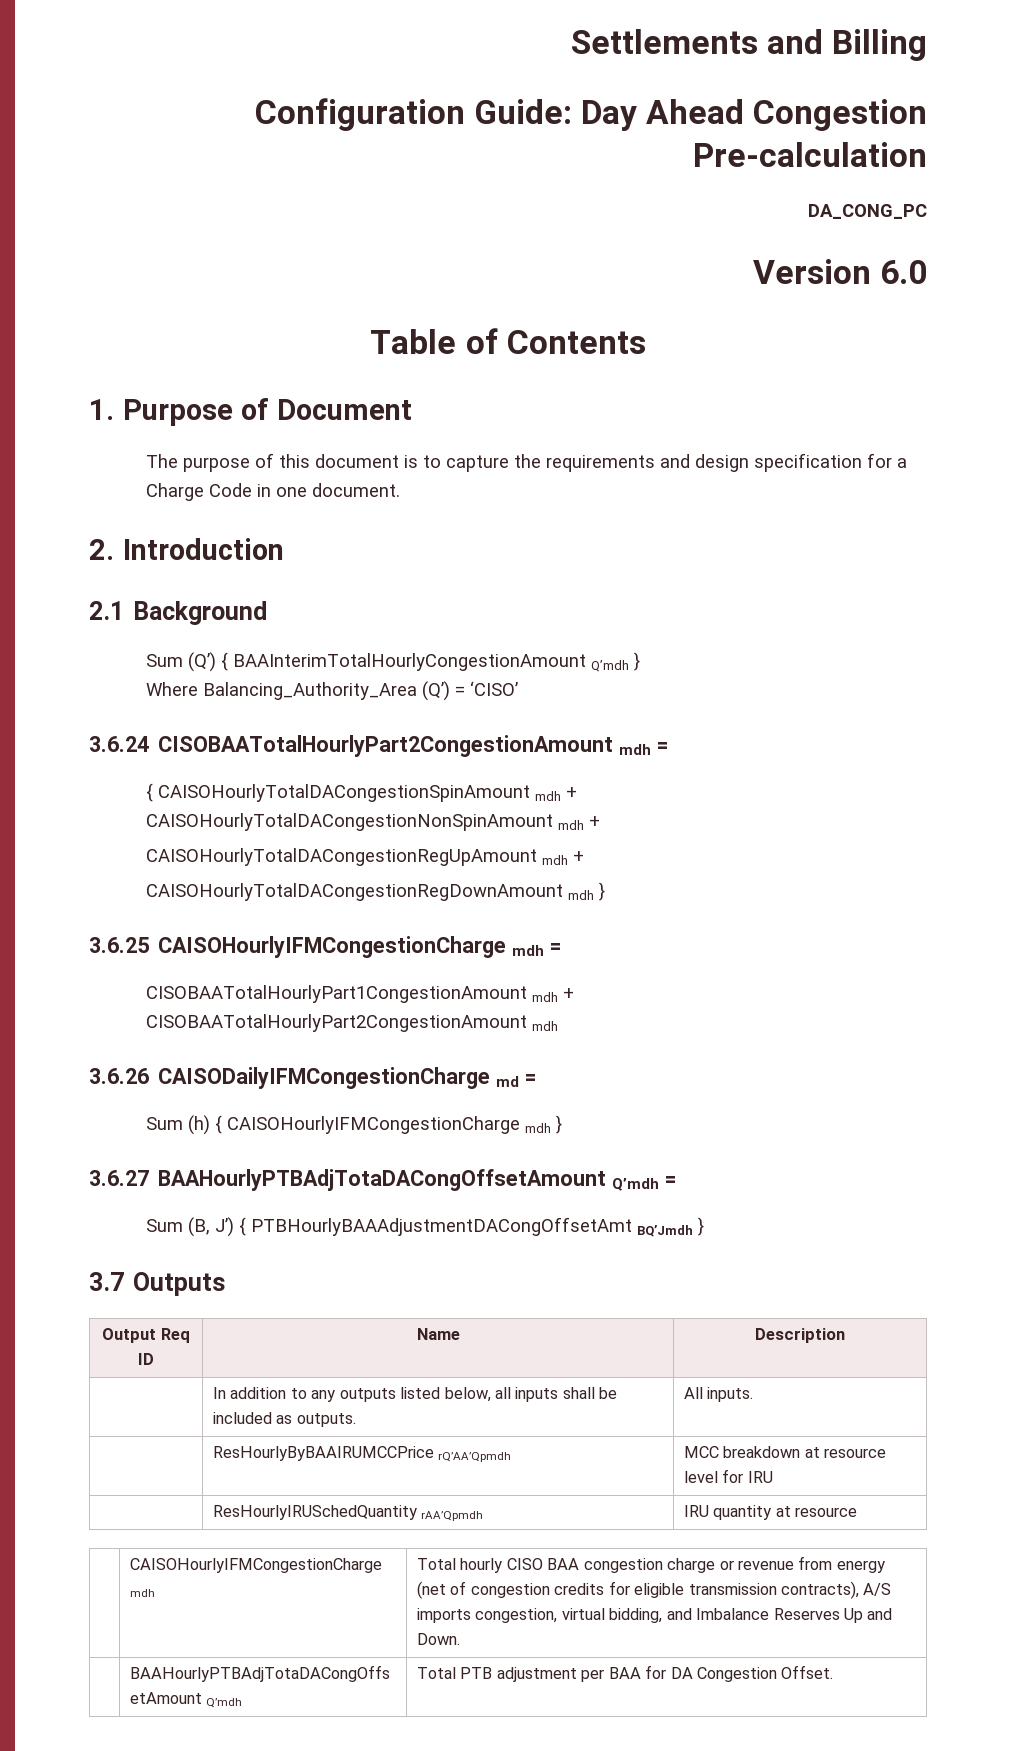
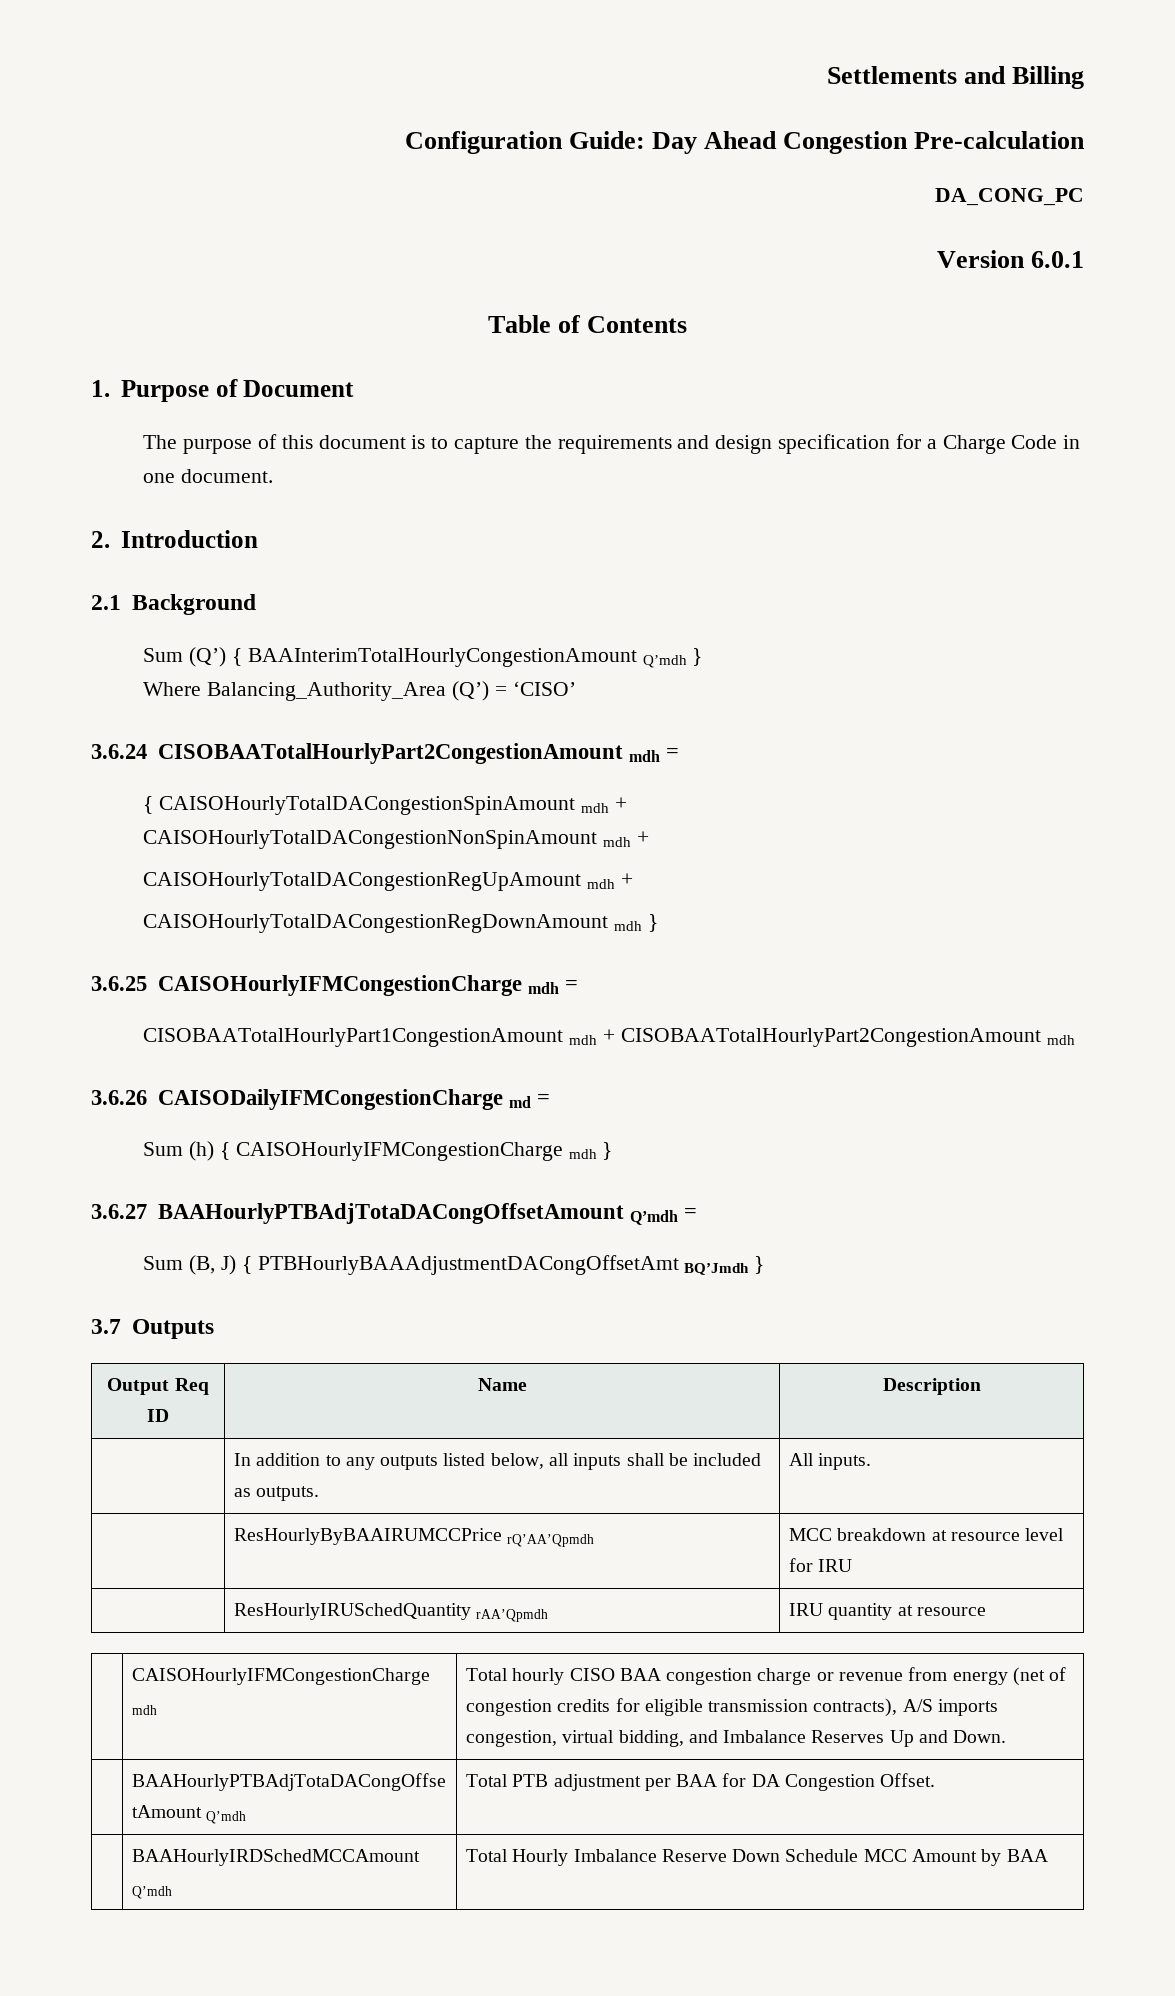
- Version 6.0
+ Version 6.0.1
- Sum (B, J’) { PTBHourlyBAAAdjustmentDACongOffsetAmt BQ’Jmdh }
+ Sum (B, J) { PTBHourlyBAAAdjustmentDACongOffsetAmt BQ’Jmdh }
+ | BAAHourlyIRDSchedMCCAmount Q’mdh | Total Hourly Imbalance Reserve Down Schedule MCC Amount by BAA

